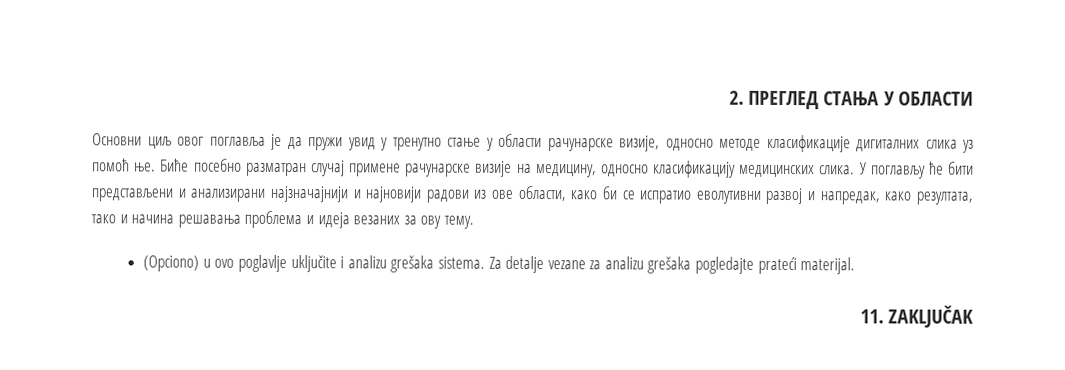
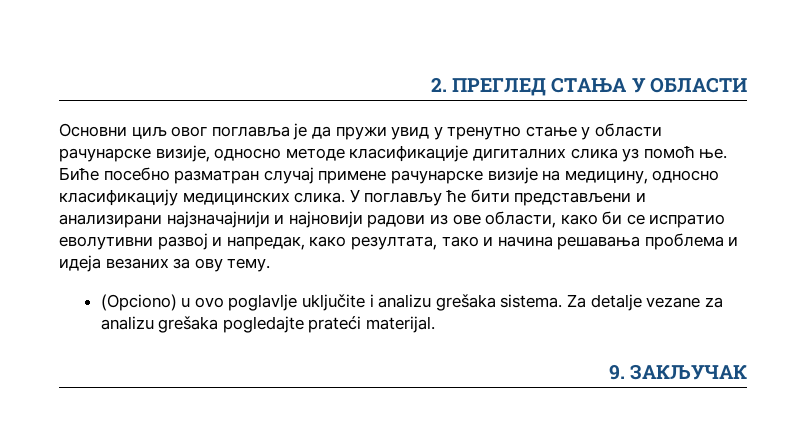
- 11. ZAKLJUČAK
+ 9. ЗАКЉУЧАК

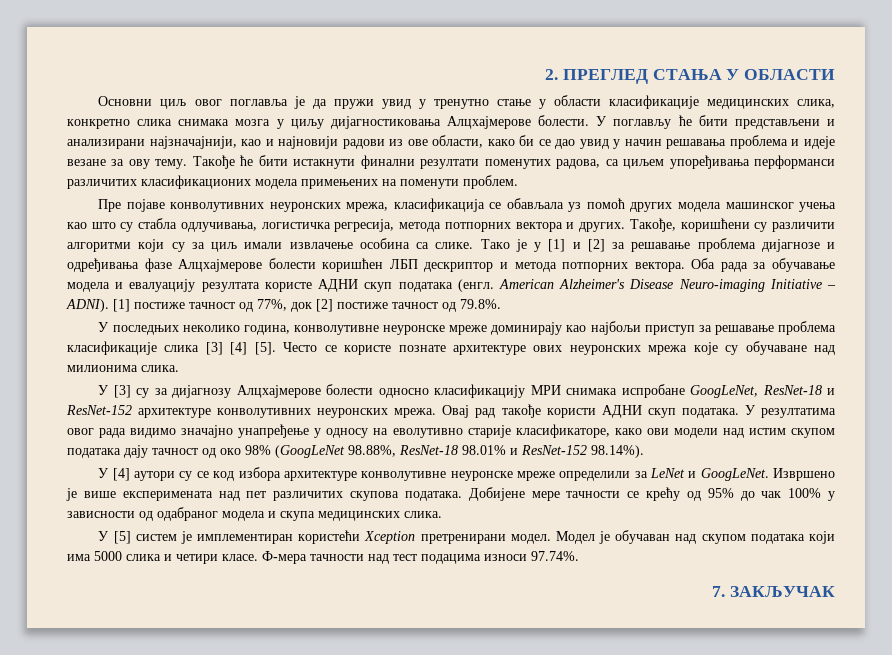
- Основни циљ овог поглавља је да пружи увид у тренутно стање у области рачунарске визије, односно методе класификације дигиталних слика уз помоћ ње. Биће посебно разматран случај примене рачунарске визије на медицину, односно класификацију медицинских слика.
+ Основни циљ овог поглавља је да пружи увид у тренутно стање у области класификације медицинских слика, конкретно слика снимака мозга у циљу дијагностиковања Алцхајмерове болести.
- У поглављу ће бити представљени и анализирани најзначајнији и најновији радови из ове области, како би се испратио еволутивни развој и напредак, како резултата, тако и начина решавања проблема и идеја везаних за ову тему.
- (Opciono) u ovo poglavlje uključite i analizu grešaka sistema. Za detalje vezane za analizu grešaka pogledajte prateći materijal.
- 9. ЗАКЉУЧАК
+ У поглављу ће бити представљени и анализирани најзначајнији, као и најновији радови из ове области, како би се дао увид у начин решавања проблема и идеје везане за ову тему. Такође ће бити истакнути финални резултати поменутих радова, са циљем упоређивања перформанси различитих класификационих модела примењених на поменути проблем.
+ Пре појаве конволутивних неуронских мрежа, класификација се обављала уз помоћ других модела машинског учења као што су стабла одлучивања, логистичка регресија, метода потпорних вектора и других. Такође, коришћени су различити алгоритми који су за циљ имали извлачење особина са слике. Тако је у [1] и [2] за решавање проблема дијагнозе и одређивања фазе Алцхајмерове болести коришћен ЛБП дескриптор и метода потпорних вектора. Оба рада за обучавање модела и евалуацију резултата користе АДНИ скуп података (енгл. American Alzheimer's Disease Neuro-imaging Initiative – ADNI). [1] постиже тачност од 77%, док [2] постиже тачност од 79.8%.
+ У последњих неколико година, конволутивне неуронске мреже доминирају као најбољи приступ за решавање проблема класификације слика [3] [4] [5]. Често се користе познате архитектуре ових неуронских мрежа које су обучаване над милионима слика.
+ У [3] су за дијагнозу Алцхајмерове болести односно класификацију МРИ снимака испробане GoogLeNet, ResNet-18 и ResNet-152 архитектуре конволутивних неуронских мрежа. Овај рад такође користи АДНИ скуп података. У резултатима овог рада видимо значајно унапређење у односу на еволутивно старије класификаторе, како ови модели над истим скупом података дају тачност од око 98% (GoogLeNet 98.88%, ResNet-18 98.01% и ResNet-152 98.14%).
+ У [4] аутори су се код избора архитектуре конволутивне неуронске мреже определили за LeNet и GoogLeNet. Извршено је више експеримената над пет различитих скупова података. Добијене мере тачности се крећу од 95% до чак 100% у зависности од одабраног модела и скупа медицинских слика.
+ У [5] систем је имплементиран користећи Xception претренирани модел. Модел је обучаван над скупом података који има 5000 слика и четири класе. Ф-мера тачности над тест подацима износи 97.74%.
+ 7. ЗАКЉУЧАК

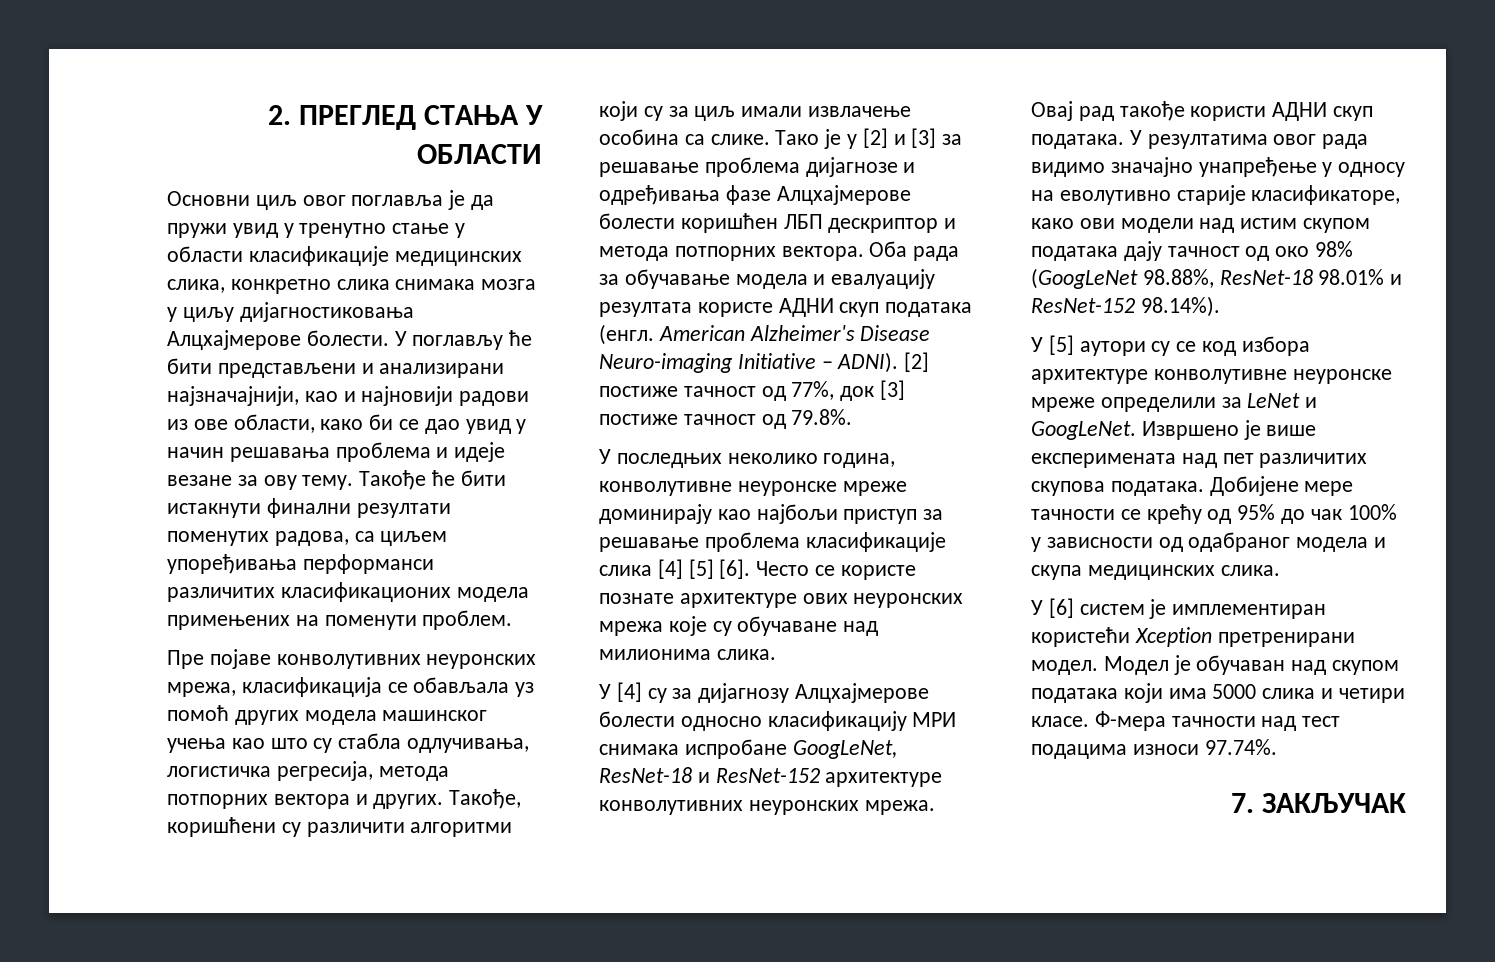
- Тако је у [1] и [2] за решавање проблема дијагнозе и одређивања фазе Алцхајмерове болести коришћен ЛБП дескриптор и метода потпорних вектора.
+ Тако је у [2] и [3] за решавање проблема дијагнозе и одређивања фазе Алцхајмерове болести коришћен ЛБП дескриптор и метода потпорних вектора.
- [1] постиже тачност од 77%, док [2] постиже тачност од 79.8%.
+ [2] постиже тачност од 77%, док [3] постиже тачност од 79.8%.
- У последњих неколико година, конволутивне неуронске мреже доминирају као најбољи приступ за решавање проблема класификације слика [3] [4] [5].
+ У последњих неколико година, конволутивне неуронске мреже доминирају као најбољи приступ за решавање проблема класификације слика [4] [5] [6].
- У [3] су за дијагнозу Алцхајмерове болести односно класификацију МРИ снимака испробане GoogLeNet, ResNet-18 и ResNet-152 архитектуре конволутивних неуронских мрежа.
+ У [4] су за дијагнозу Алцхајмерове болести односно класификацију МРИ снимака испробане GoogLeNet, ResNet-18 и ResNet-152 архитектуре конволутивних неуронских мрежа.
- У [4] аутори су се код избора архитектуре конволутивне неуронске мреже определили за LeNet и GoogLeNet.
+ У [5] аутори су се код избора архитектуре конволутивне неуронске мреже определили за LeNet и GoogLeNet.
- У [5] систем је имплементиран користећи Xception претренирани модел.
+ У [6] систем је имплементиран користећи Xception претренирани модел.

